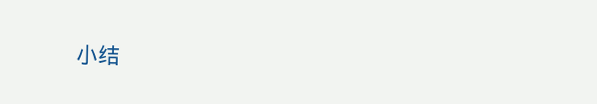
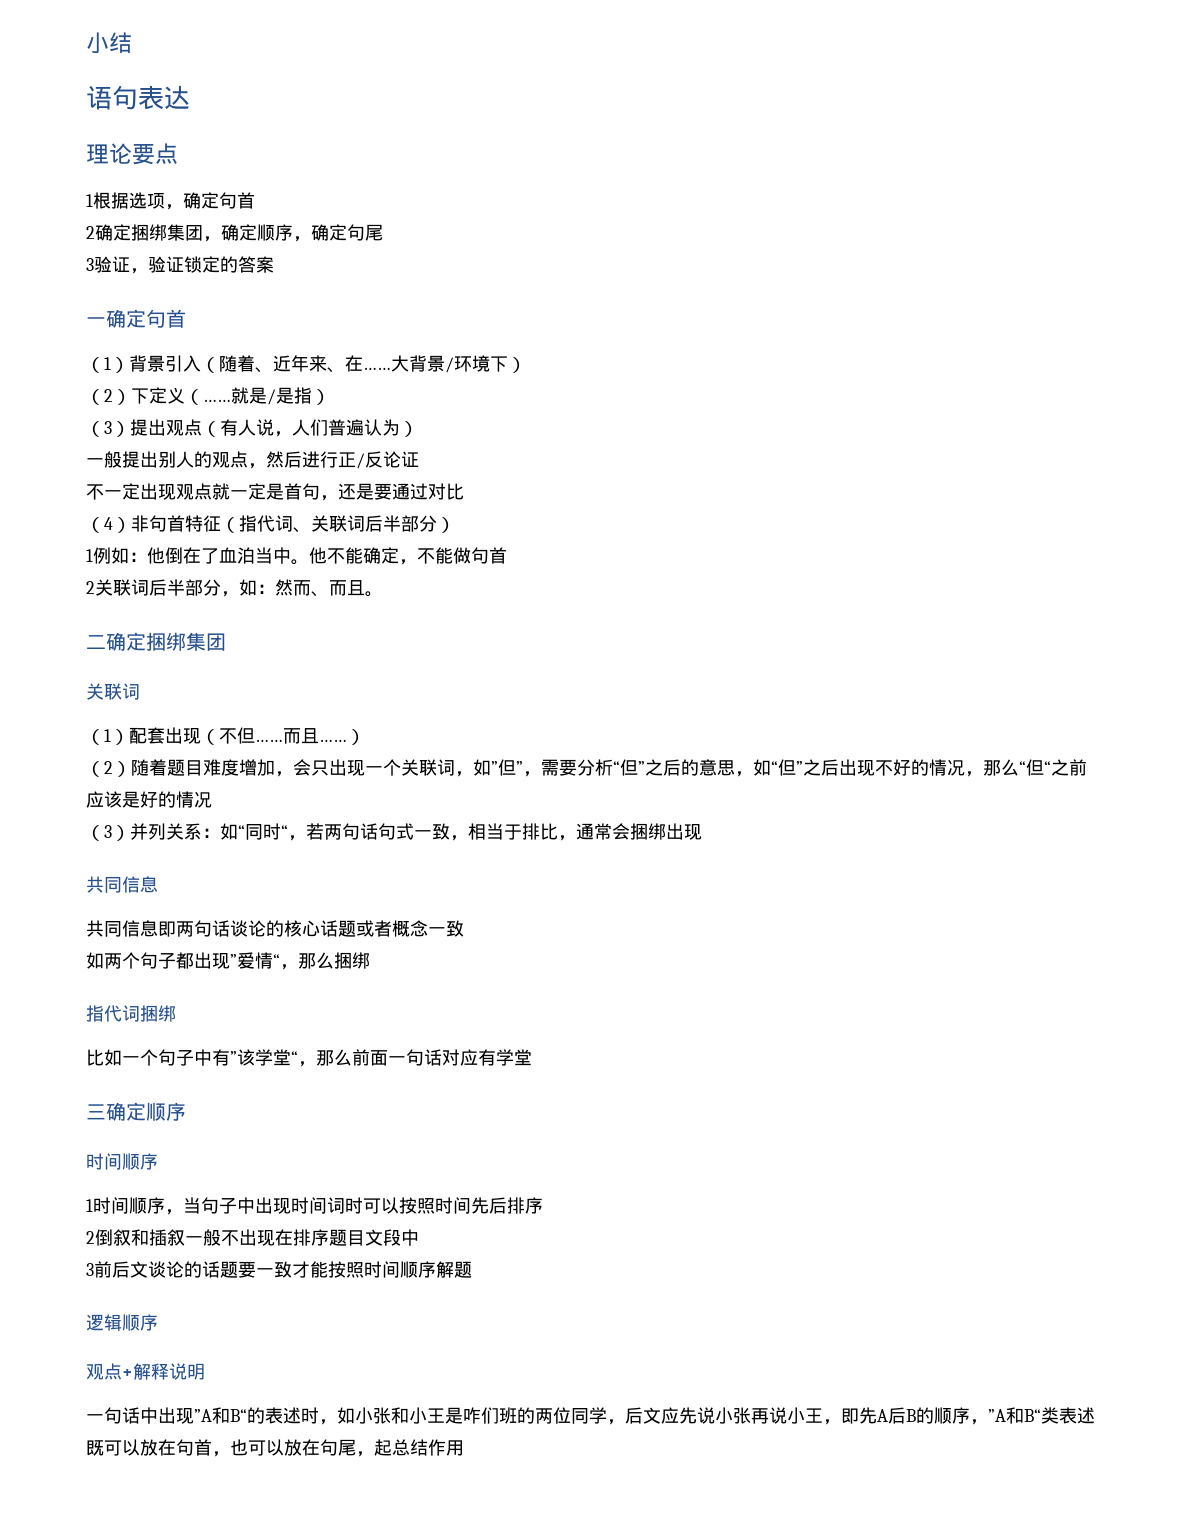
+ 语句表达
+ 理论要点
+ 1根据选项，确定句首
+ 2确定捆绑集团，确定顺序，确定句尾
+ 3验证，验证锁定的答案
+ 一确定句首
+ （1）背景引入（随着、近年来、在……大背景/环境下）
+ （2）下定义（……就是/是指）
+ （3）提出观点（有人说，人们普遍认为）
+ 一般提出别人的观点，然后进行正/反论证
+ 不一定出现观点就一定是首句，还是要通过对比
+ （4）非句首特征（指代词、关联词后半部分）
+ 1例如：他倒在了血泊当中。他不能确定，不能做句首
+ 2关联词后半部分，如：然而、而且。
+ 二确定捆绑集团
+ 关联词
+ （1）配套出现（不但……而且……）
+ （2）随着题目难度增加，会只出现一个关联词，如”但”，需要分析“但”之后的意思，如“但”之后出现不好的情况，那么“但“之前应该是好的情况
+ （3）并列关系：如“同时“，若两句话句式一致，相当于排比，通常会捆绑出现
+ 共同信息
+ 共同信息即两句话谈论的核心话题或者概念一致
+ 如两个句子都出现”爱情“，那么捆绑
+ 指代词捆绑
+ 比如一个句子中有”该学堂“，那么前面一句话对应有学堂
+ 三确定顺序
+ 时间顺序
+ 1时间顺序，当句子中出现时间词时可以按照时间先后排序
+ 2倒叙和插叙一般不出现在排序题目文段中
+ 3前后文谈论的话题要一致才能按照时间顺序解题
+ 逻辑顺序
+ 观点+解释说明
+ 一句话中出现”A和B“的表述时，如小张和小王是咋们班的两位同学，后文应先说小张再说小王，即先A后B的顺序，”A和B“类表述既可以放在句首，也可以放在句尾，起总结作用

